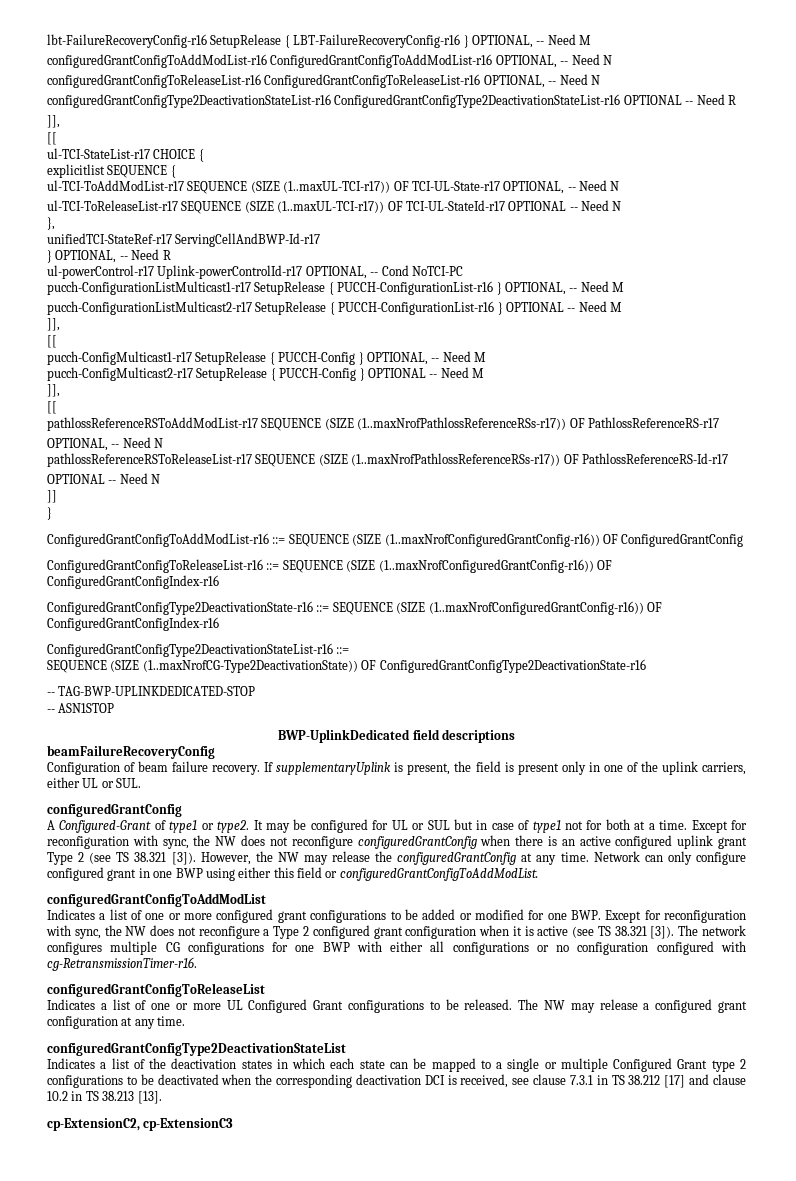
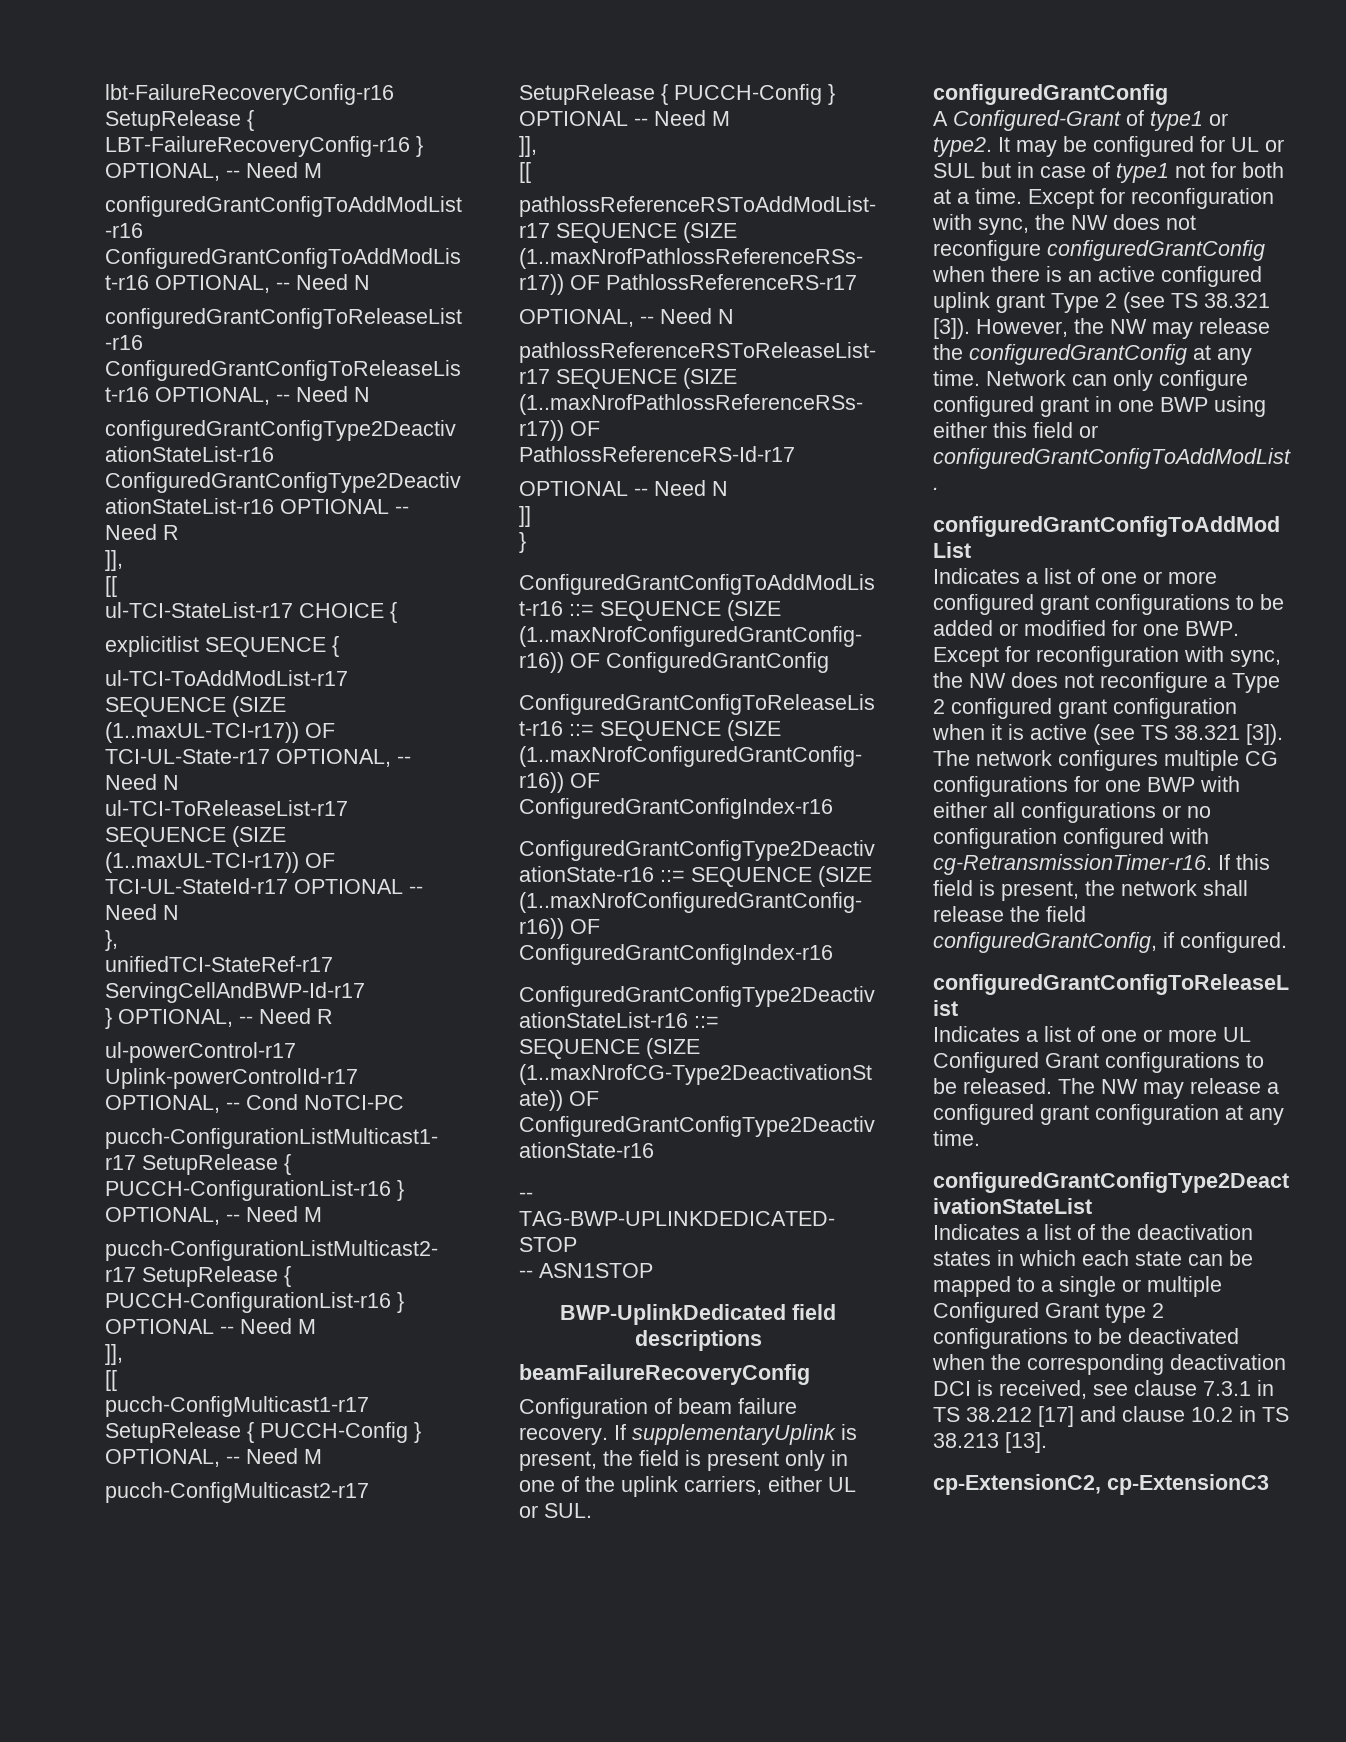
+ If this field is present, the network shall release the field configuredGrantConfig, if configured.

